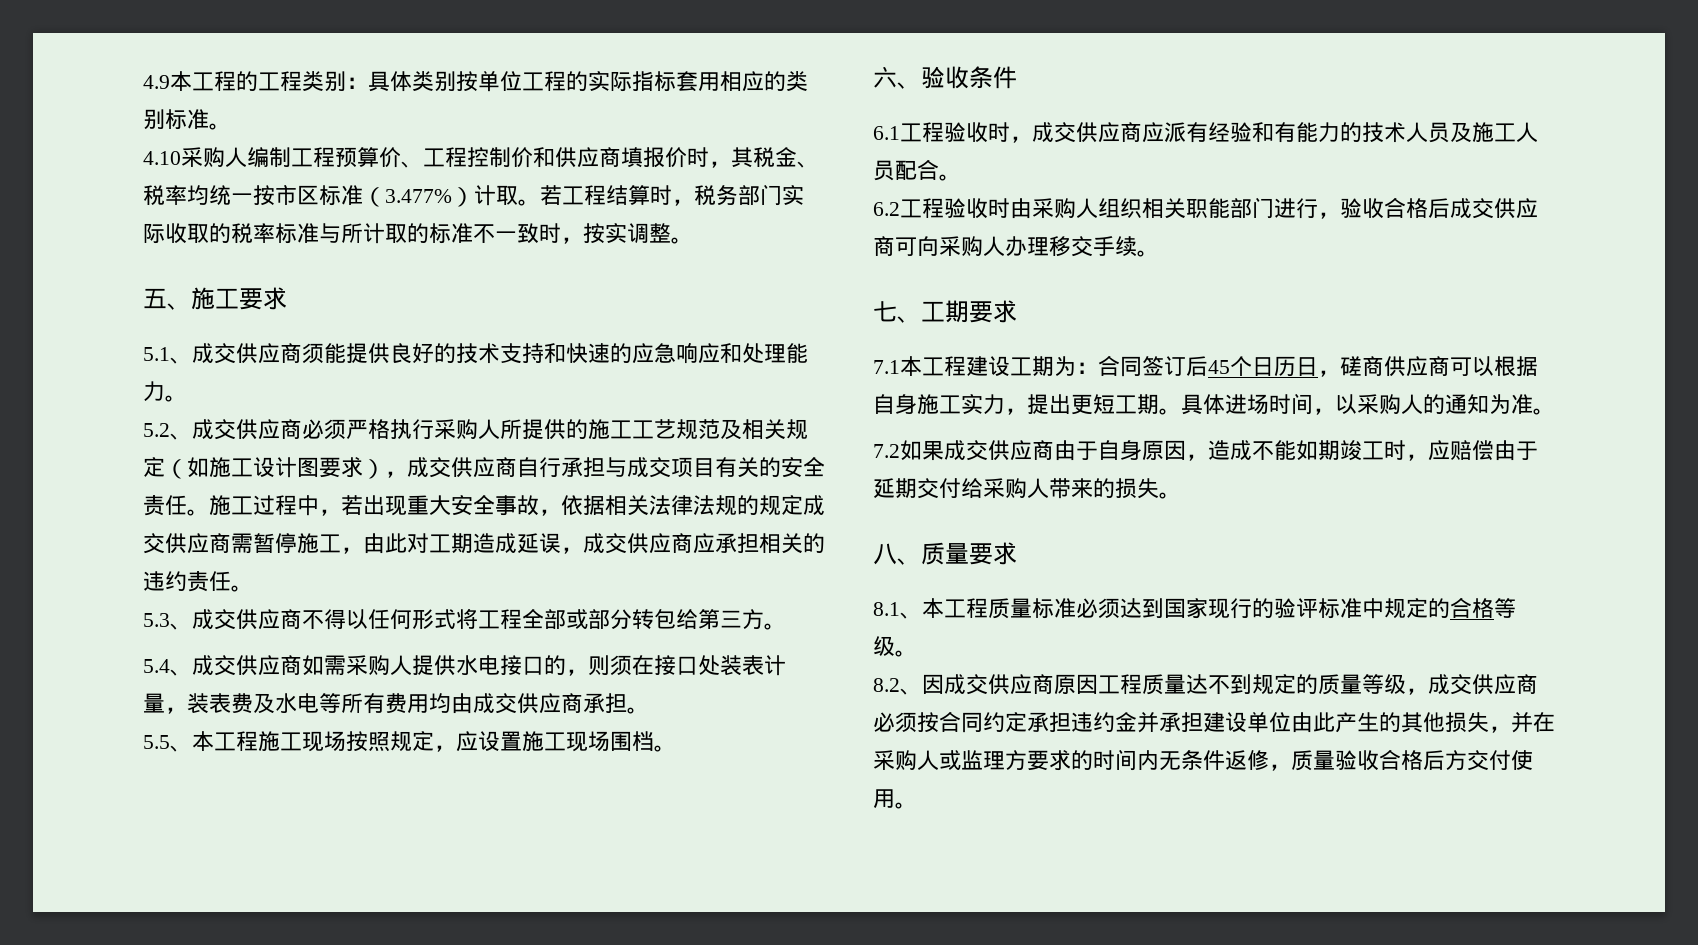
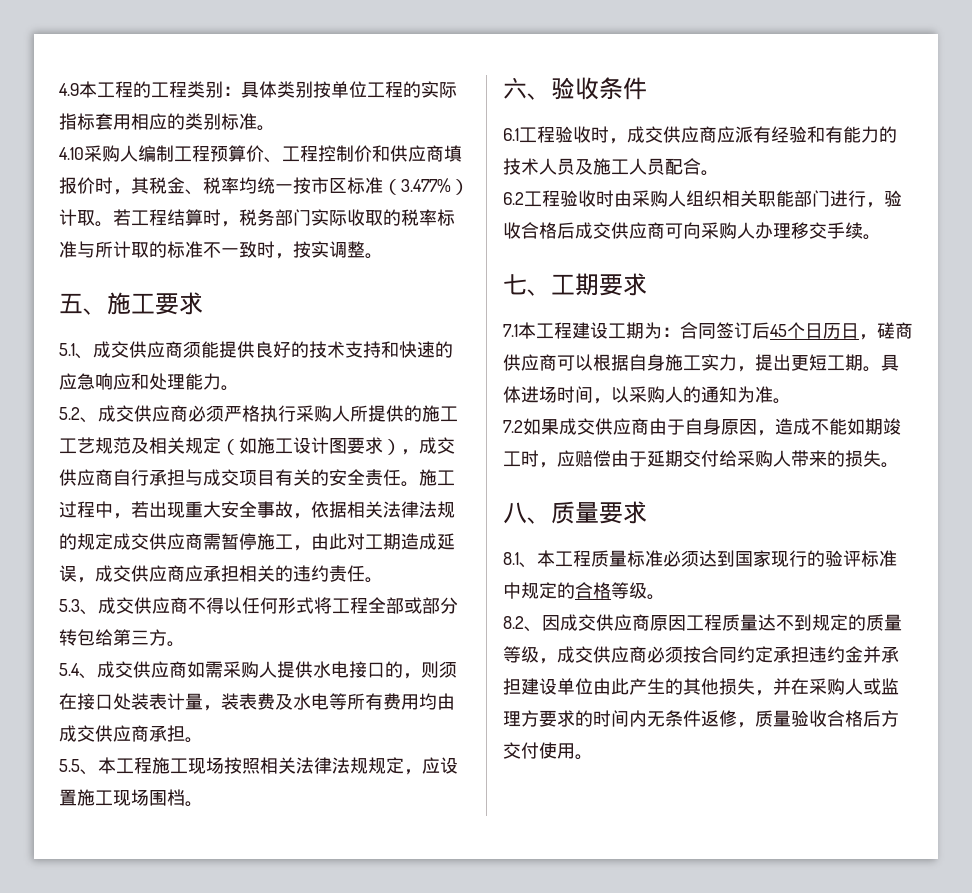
- 5.5、本工程施工现场按照规定，应设置施工现场围档。
+ 5.5、本工程施工现场按照相关法律法规规定，应设置施工现场围档。

